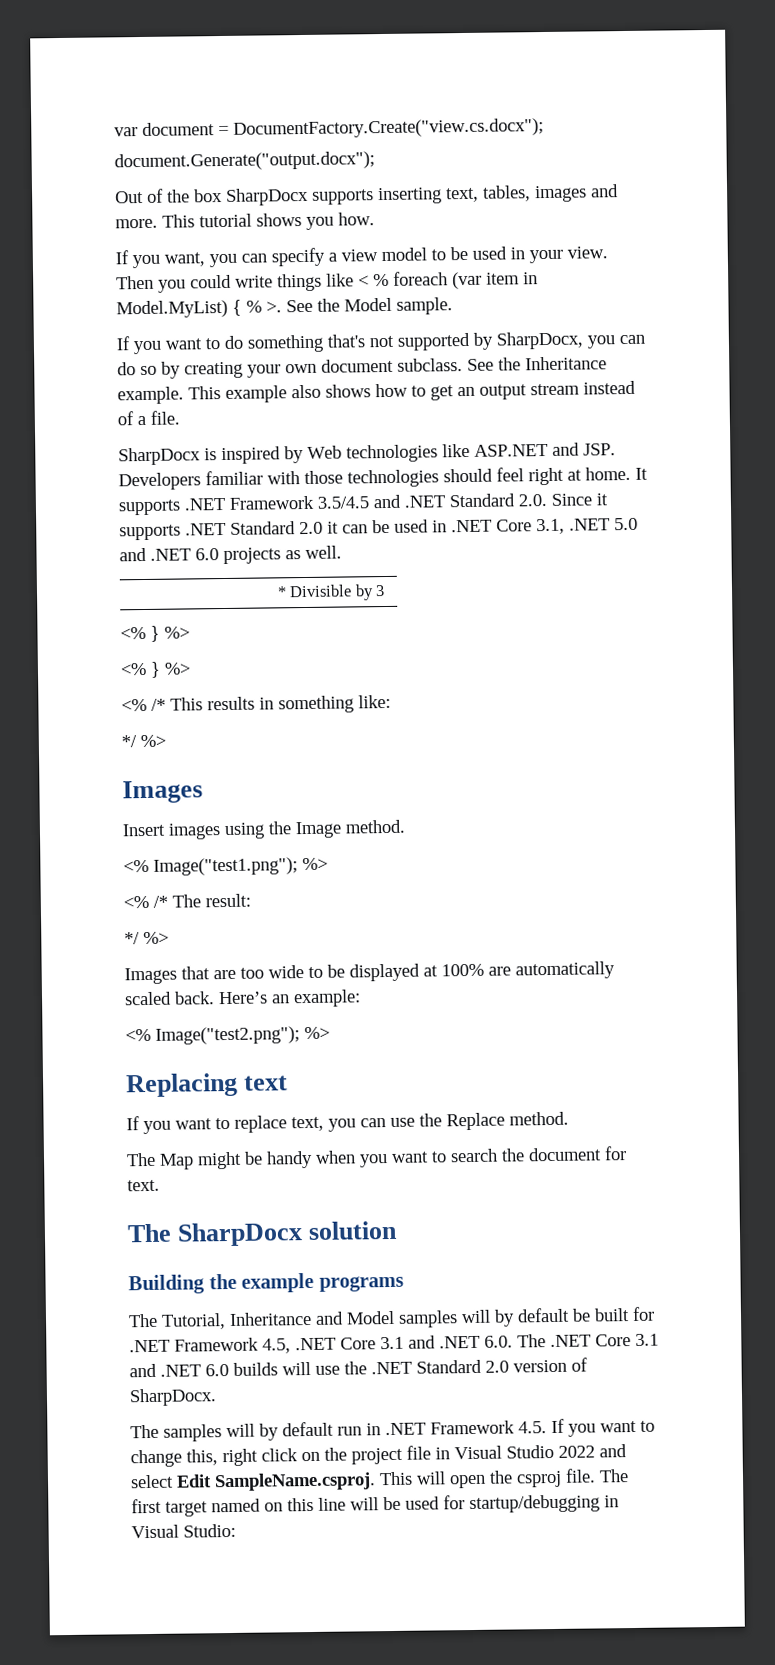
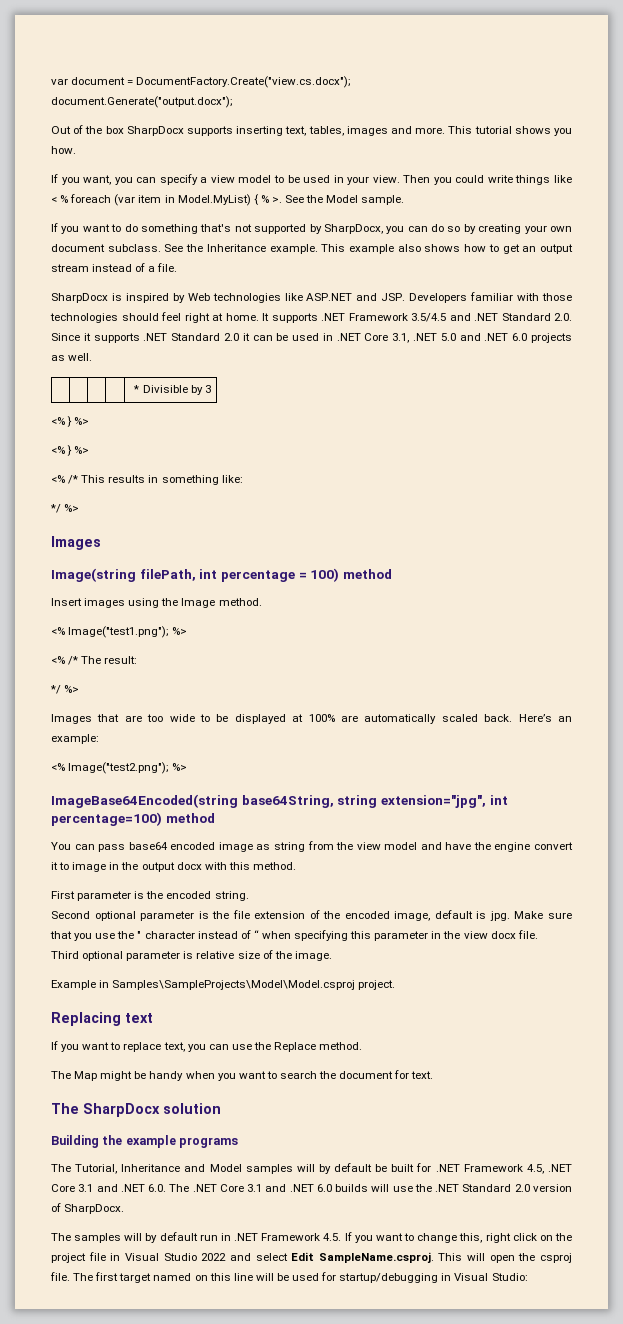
+ Image(string filePath, int percentage = 100) method
+ ImageBase64Encoded(string base64String, string extension="jpg", int percentage=100) method
+ You can pass base64 encoded image as string from the view model and have the engine convert it to image in the output docx with this method.
+ First parameter is the encoded string.
+ Second optional parameter is the file extension of the encoded image, default is jpg. Make sure that you use the " character instead of “ when specifying this parameter in the view docx file.
+ Third optional parameter is relative size of the image.
+ Example in Samples\SampleProjects\Model\Model.csproj project.

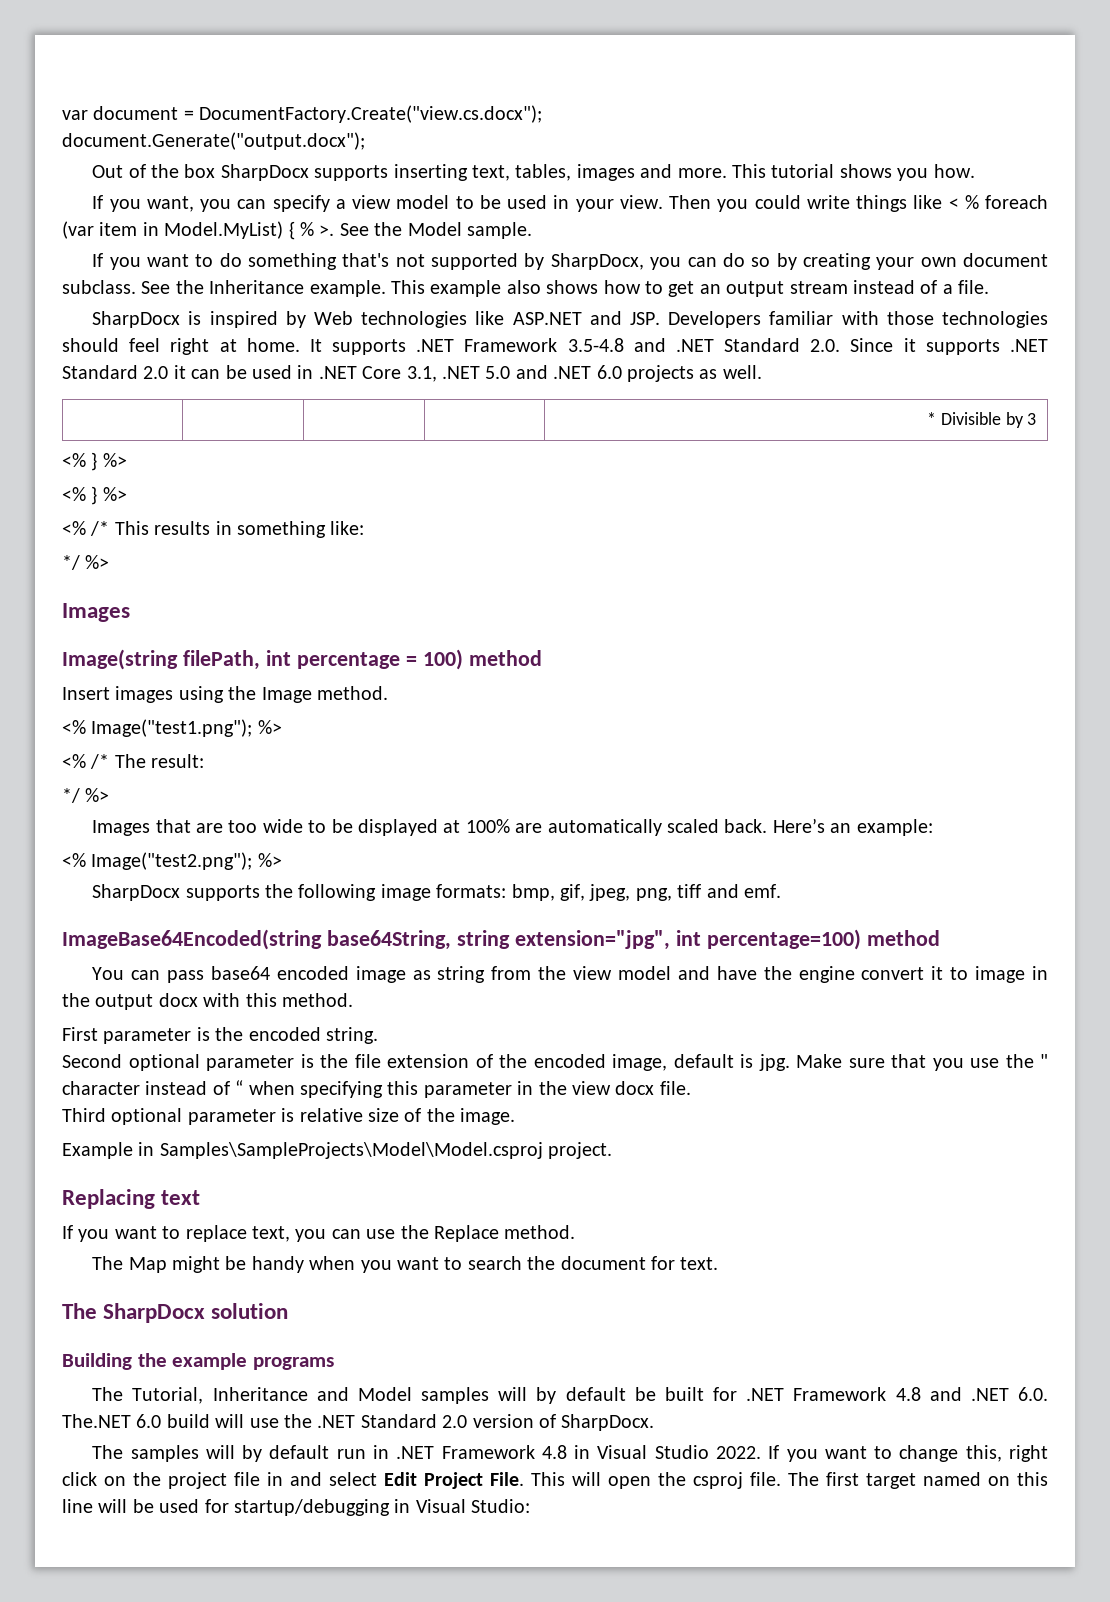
- It supports .NET Framework 3.5/4.5 and .NET Standard 2.0. Since it supports .NET Standard 2.0 it can be used in .NET Core 3.1, .NET 5.0 and .NET 6.0 projects as well.
+ It supports .NET Framework 3.5-4.8 and .NET Standard 2.0. Since it supports .NET Standard 2.0 it can be used in .NET Core 3.1, .NET 5.0 and .NET 6.0 projects as well.
+ SharpDocx supports the following image formats: bmp, gif, jpeg, png, tiff and emf.
- The Tutorial, Inheritance and Model samples will by default be built for .NET Framework 4.5, .NET Core 3.1 and .NET 6.0. The .NET Core 3.1 and .NET 6.0 builds will use the .NET Standard 2.0 version of SharpDocx.
+ The Tutorial, Inheritance and Model samples will by default be built for .NET Framework 4.8 and .NET 6.0. The.NET 6.0 build will use the .NET Standard 2.0 version of SharpDocx.
- The samples will by default run in .NET Framework 4.5. If you want to change this, right click on the project file in Visual Studio 2022 and select Edit SampleName.csproj. This will open the csproj file.
+ The samples will by default run in .NET Framework 4.8 in Visual Studio 2022. If you want to change this, right click on the project file in and select Edit Project File. This will open the csproj file.

